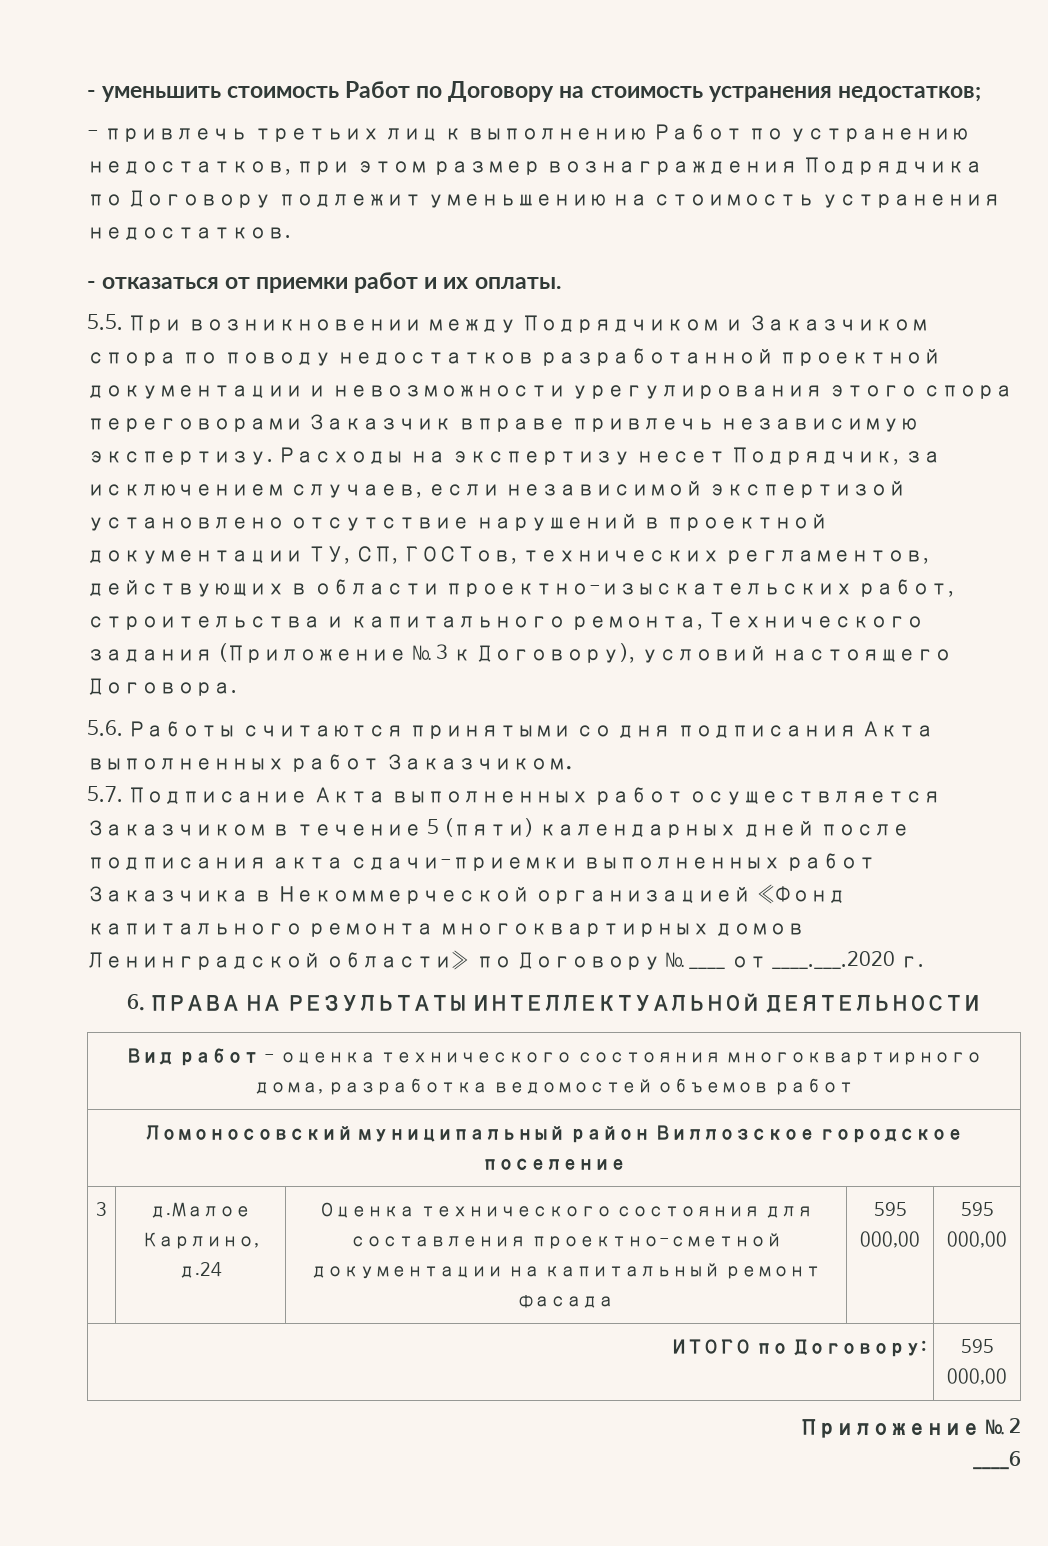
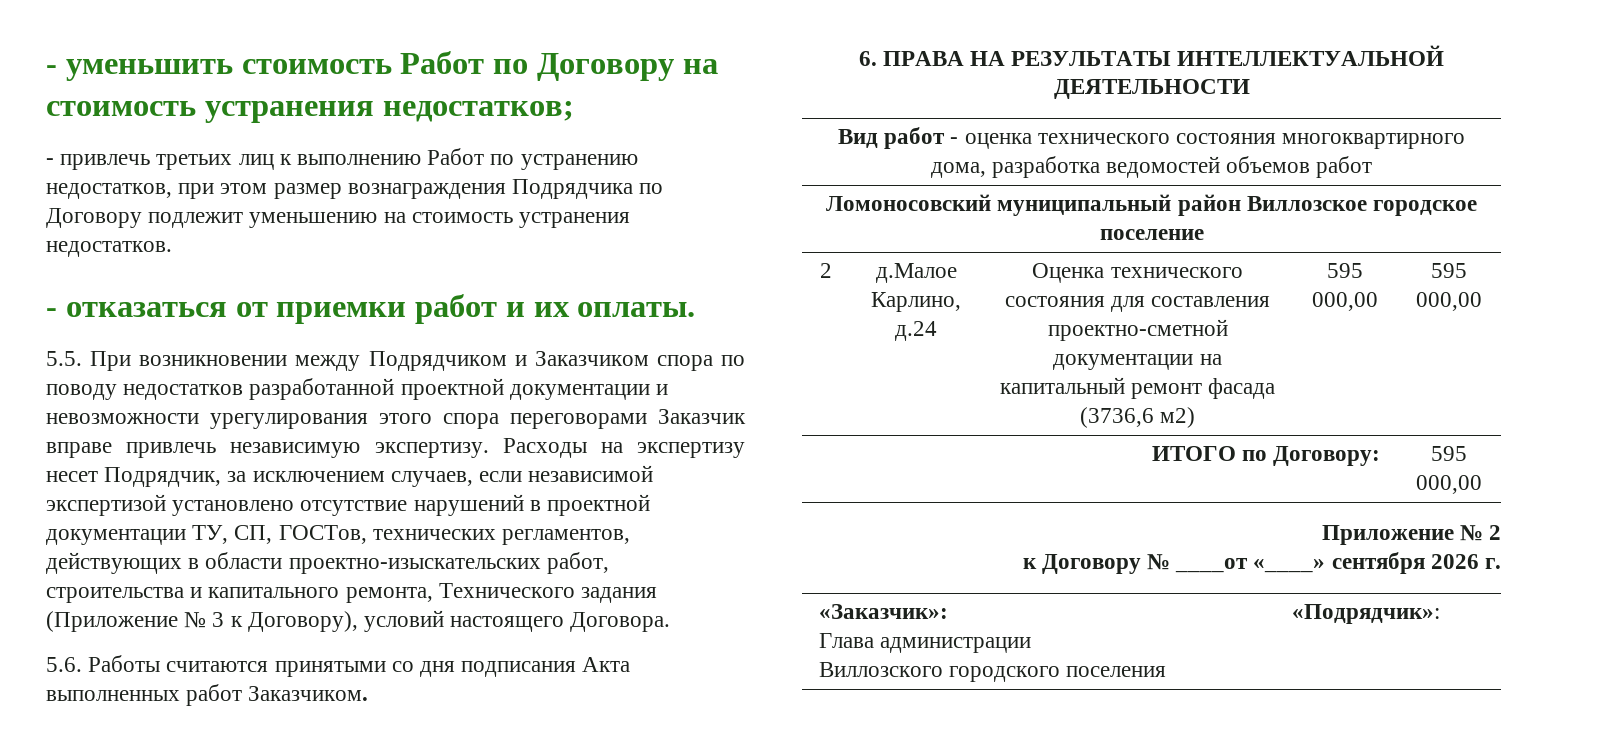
- 5.7. Подписание Акта выполненных работ осуществляется Заказчиком в течение 5 (пяти) календарных дней после подписания акта сдачи-приемки выполненных работ Заказчика в Некоммерческой организацией «Фонд капитального ремонта многоквартирных домов Ленинградской области» по Договору № ____ от ____.___.2020 г.
- 3 | д.Малое Карлино, д.24 | Оценка технического состояния для составления проектно-сметной документации на капитальный ремонт фасада | 595 000,00 | 595 000,00
+ 2 | д.Малое Карлино, д.24 | Оценка технического состояния для составления проектно-сметной документации на капитальный ремонт фасада (3736,6 м2) | 595 000,00 | 595 000,00
- ____6
+ к Договору № ____от «____» сентября 2026 г.
+ «Заказчик»:
+ Глава администрации
+ Виллозского городского поселения | «Подрядчик»:

